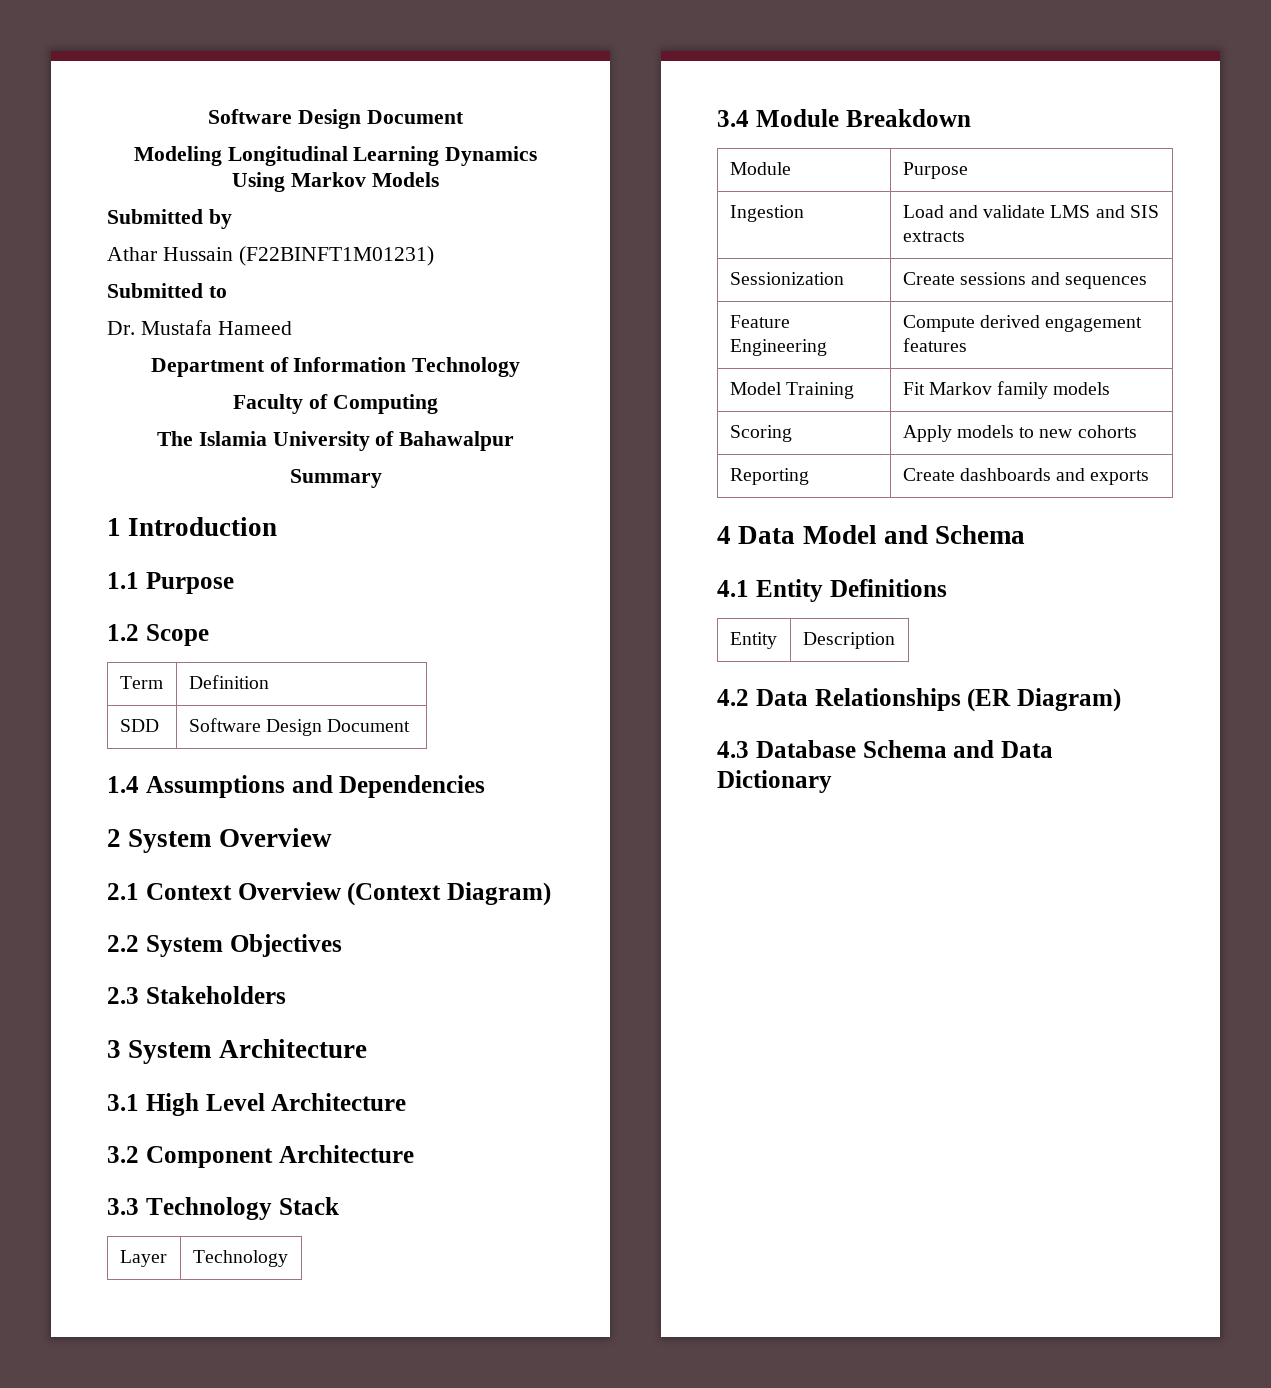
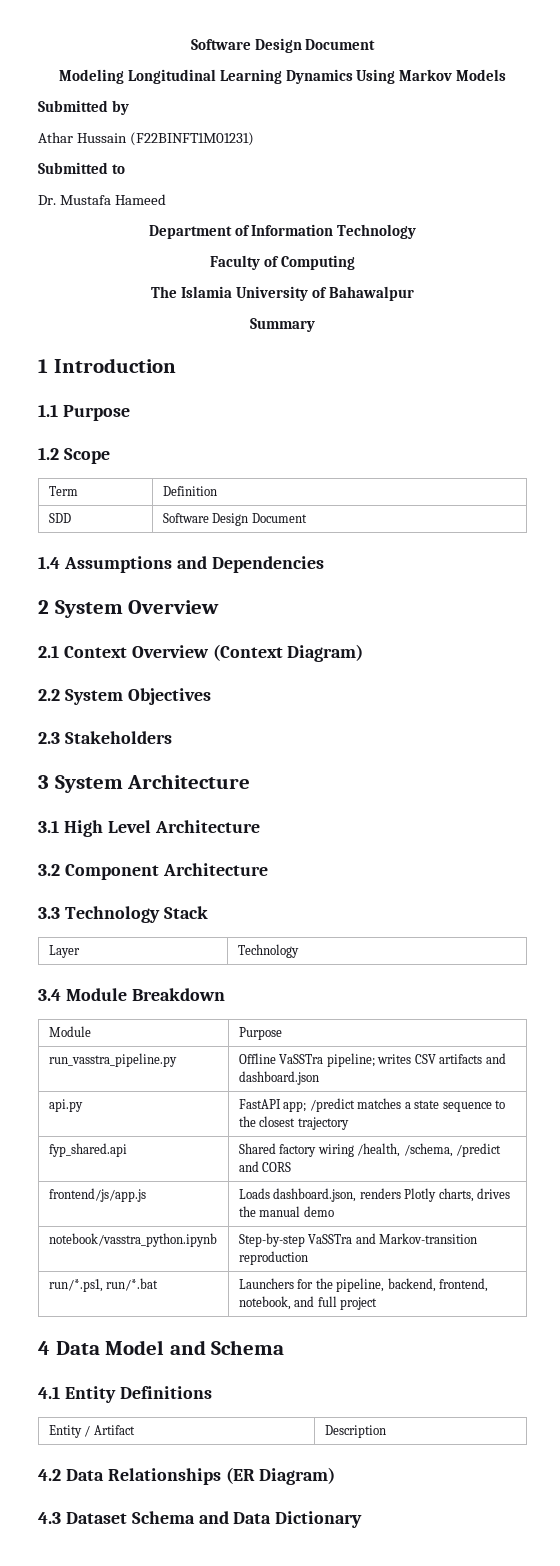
- Ingestion | Load and validate LMS and SIS extracts
- Sessionization | Create sessions and sequences
- Feature Engineering | Compute derived engagement features
- Model Training | Fit Markov family models
- Scoring | Apply models to new cohorts
- Reporting | Create dashboards and exports
+ run_vasstra_pipeline.py | Offline VaSSTra pipeline; writes CSV artifacts and dashboard.json
+ api.py | FastAPI app; /predict matches a state sequence to the closest trajectory
+ fyp_shared.api | Shared factory wiring /health, /schema, /predict and CORS
+ frontend/js/app.js | Loads dashboard.json, renders Plotly charts, drives the manual demo
+ notebook/vasstra_python.ipynb | Step-by-step VaSSTra and Markov-transition reproduction
+ run/*.ps1, run/*.bat | Launchers for the pipeline, backend, frontend, notebook, and full project
- Entity | Description
+ Entity / Artifact | Description
- 4.3 Database Schema and Data Dictionary
+ 4.3 Dataset Schema and Data Dictionary

